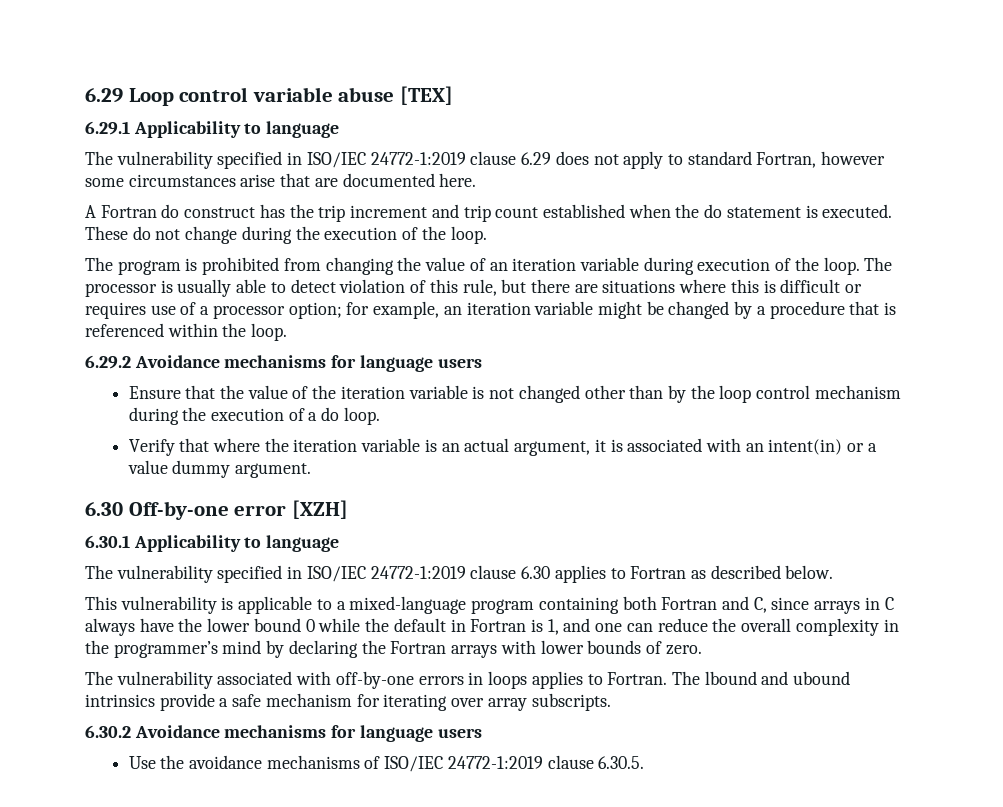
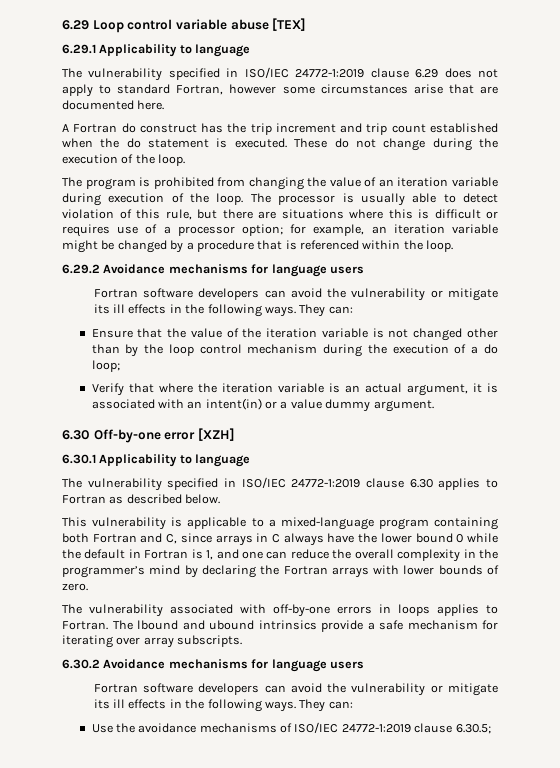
  6.29.2 Avoidance mechanisms for language users
+ Fortran software developers can avoid the vulnerability or mitigate its ill effects in the following ways. They can:
- Ensure that the value of the iteration variable is not changed other than by the loop control mechanism during the execution of a do loop.
+ Ensure that the value of the iteration variable is not changed other than by the loop control mechanism during the execution of a do loop;
  6.30.2 Avoidance mechanisms for language users
+ Fortran software developers can avoid the vulnerability or mitigate its ill effects in the following ways. They can:
- Use the avoidance mechanisms of ISO/IEC 24772-1:2019 clause 6.30.5.
+ Use the avoidance mechanisms of ISO/IEC 24772-1:2019 clause 6.30.5;

